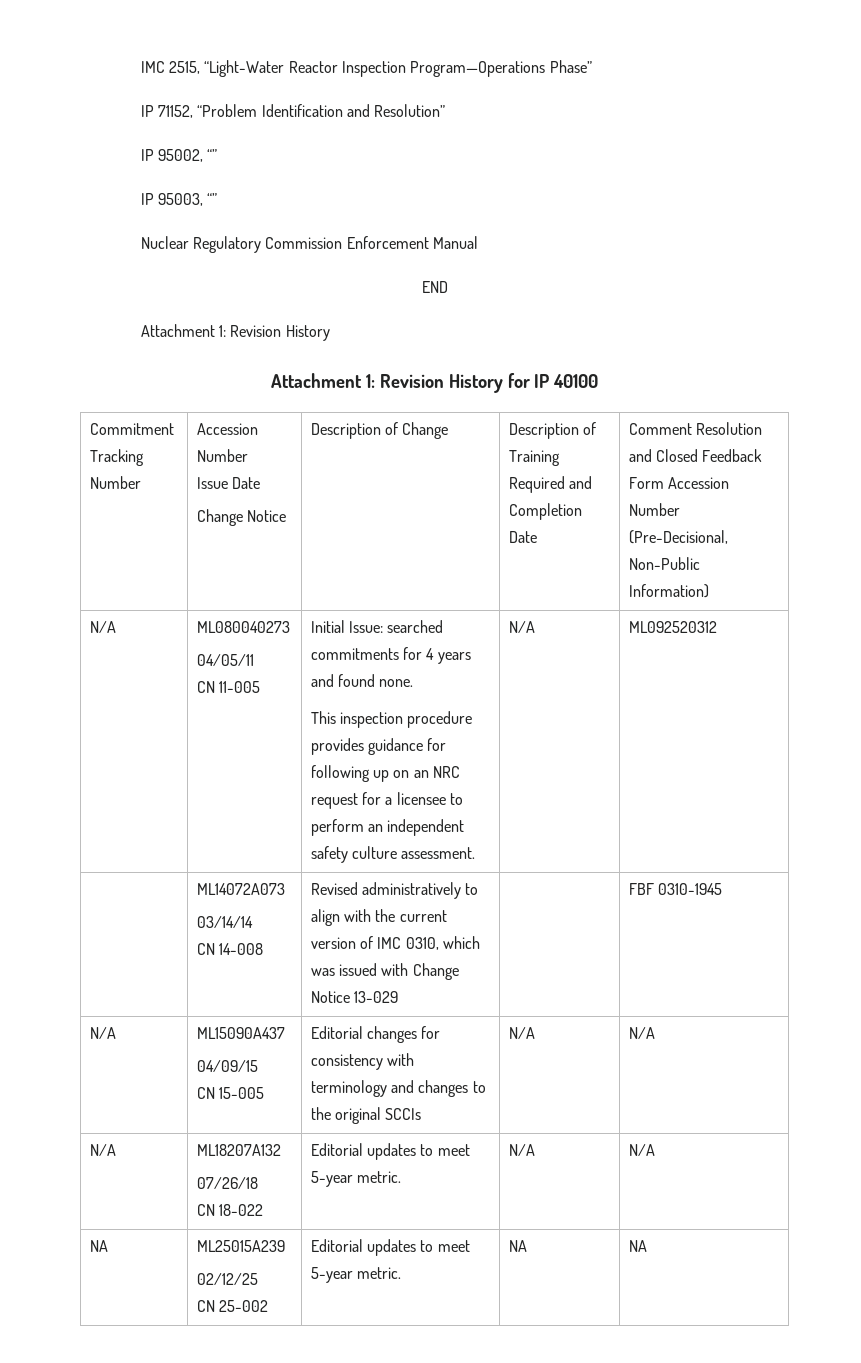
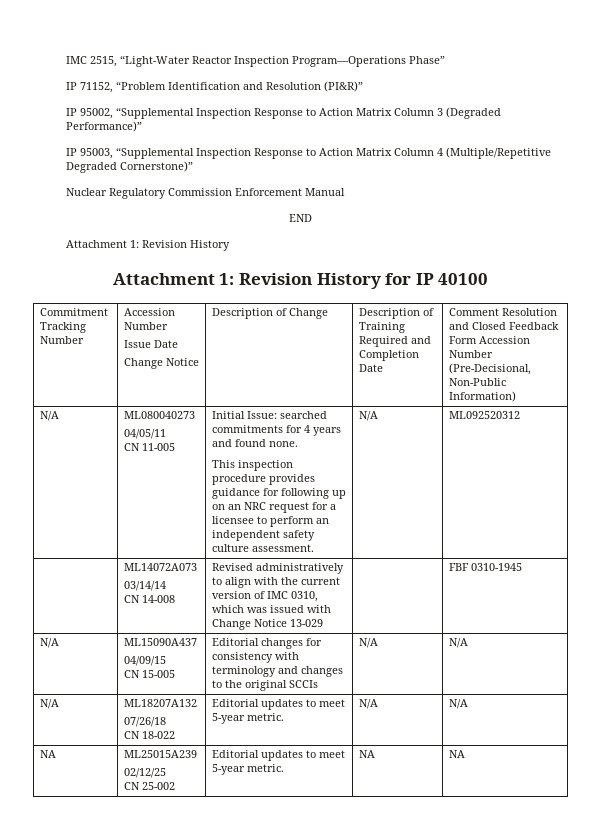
- IP 71152, “Problem Identification and Resolution”
+ IP 71152, “Problem Identification and Resolution (PI&R)”
- IP 95002, “”
- IP 95003, “”
+ IP 95002, “Supplemental Inspection Response to Action Matrix Column 3 (Degraded Performance)”
+ IP 95003, “Supplemental Inspection Response to Action Matrix Column 4 (Multiple/Repetitive Degraded Cornerstone)”

